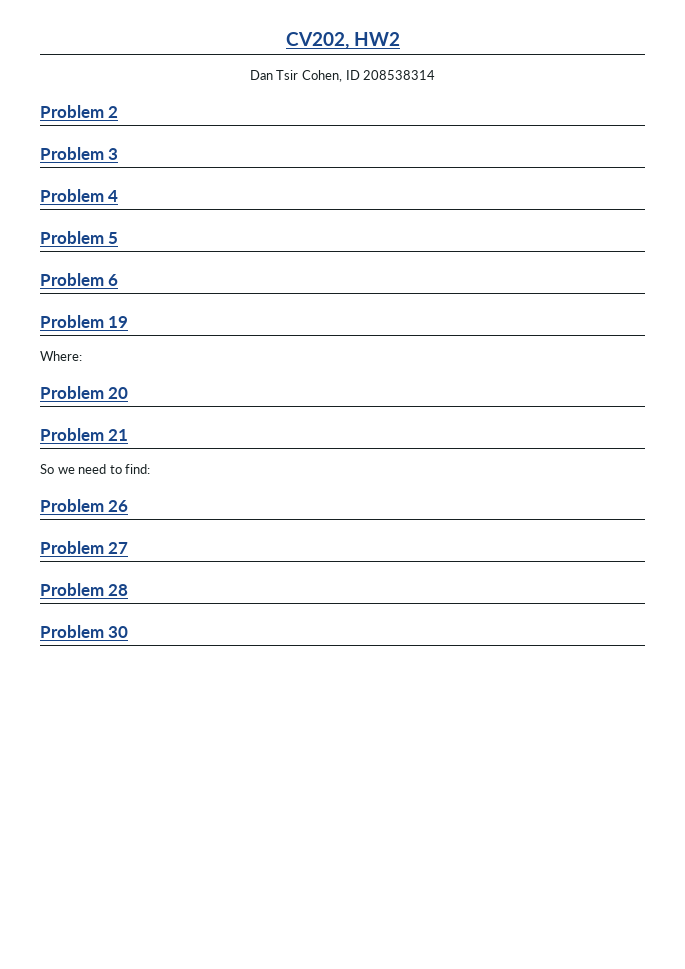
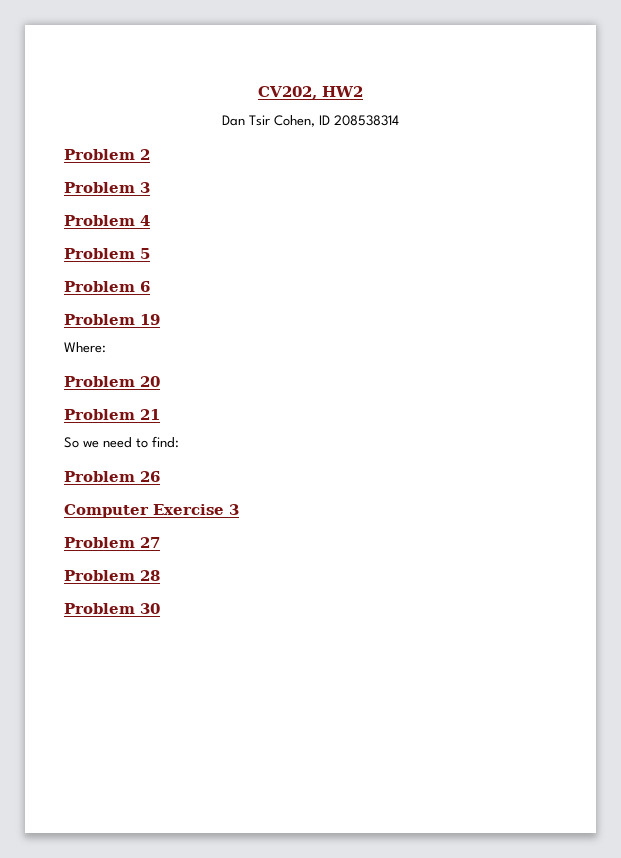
+ Computer Exercise 3

